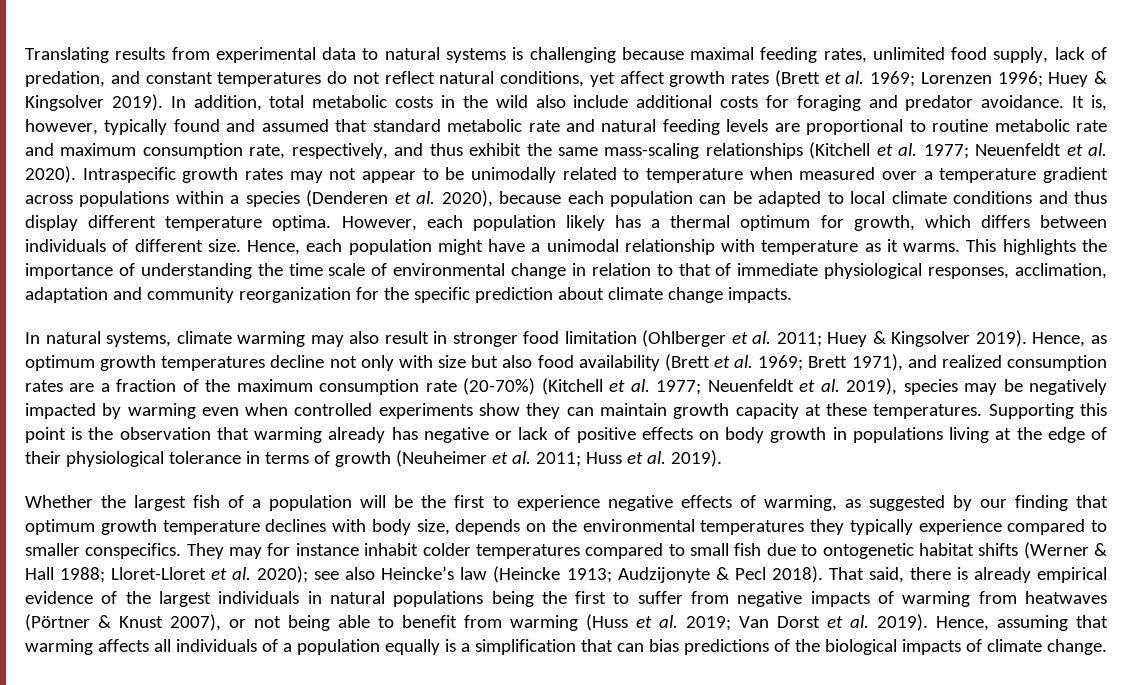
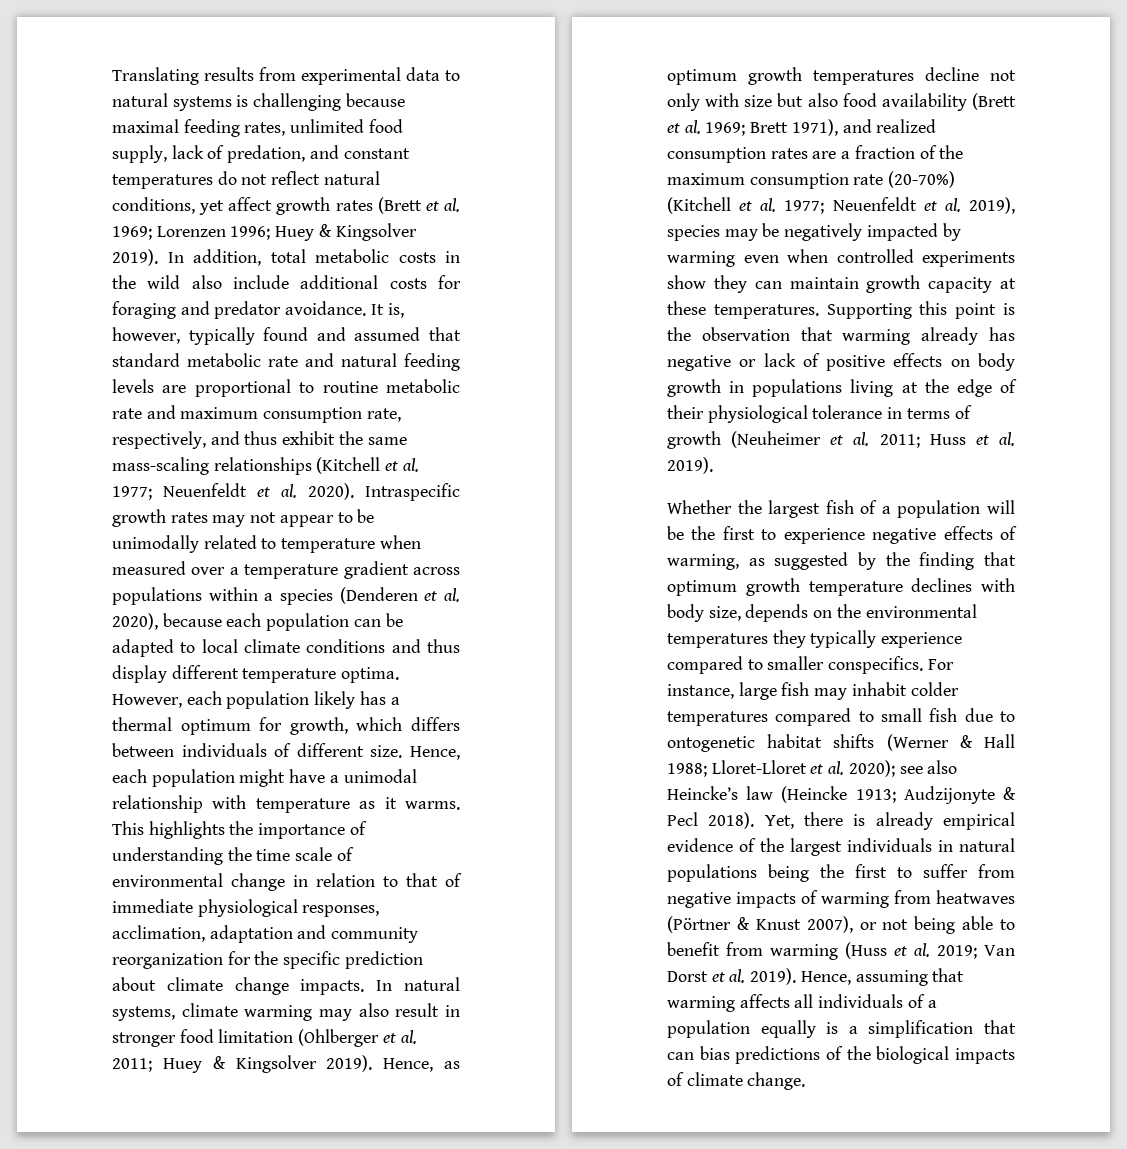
- This highlights the importance of understanding the time scale of environmental change in relation to that of immediate physiological responses, acclimation, adaptation and community reorganization for the specific prediction about climate change impacts.
- In natural systems, climate warming may also result in stronger food limitation (Ohlberger et al. 2011; Huey & Kingsolver 2019).
+ This highlights the importance of understanding the time scale of environmental change in relation to that of immediate physiological responses, acclimation, adaptation and community reorganization for the specific prediction about climate change impacts. In natural systems, climate warming may also result in stronger food limitation (Ohlberger et al. 2011; Huey & Kingsolver 2019).
- Whether the largest fish of a population will be the first to experience negative effects of warming, as suggested by our finding that optimum growth temperature declines with body size, depends on the environmental temperatures they typically experience compared to smaller conspecifics.
+ Whether the largest fish of a population will be the first to experience negative effects of warming, as suggested by the finding that optimum growth temperature declines with body size, depends on the environmental temperatures they typically experience compared to smaller conspecifics.
- They may for instance inhabit colder temperatures compared to small fish due to ontogenetic habitat shifts (Werner & Hall 1988; Lloret-Lloret et al. 2020); see also Heincke’s law (Heincke 1913; Audzijonyte & Pecl 2018).
+ For instance, large fish may inhabit colder temperatures compared to small fish due to ontogenetic habitat shifts (Werner & Hall 1988; Lloret-Lloret et al. 2020); see also Heincke’s law (Heincke 1913; Audzijonyte & Pecl 2018).
- That said, there is already empirical evidence of the largest individuals in natural populations being the first to suffer from negative impacts of warming from heatwaves (Pörtner & Knust 2007), or not being able to benefit from warming (Huss et al. 2019; Van Dorst et al. 2019).
+ Yet, there is already empirical evidence of the largest individuals in natural populations being the first to suffer from negative impacts of warming from heatwaves (Pörtner & Knust 2007), or not being able to benefit from warming (Huss et al. 2019; Van Dorst et al. 2019).

